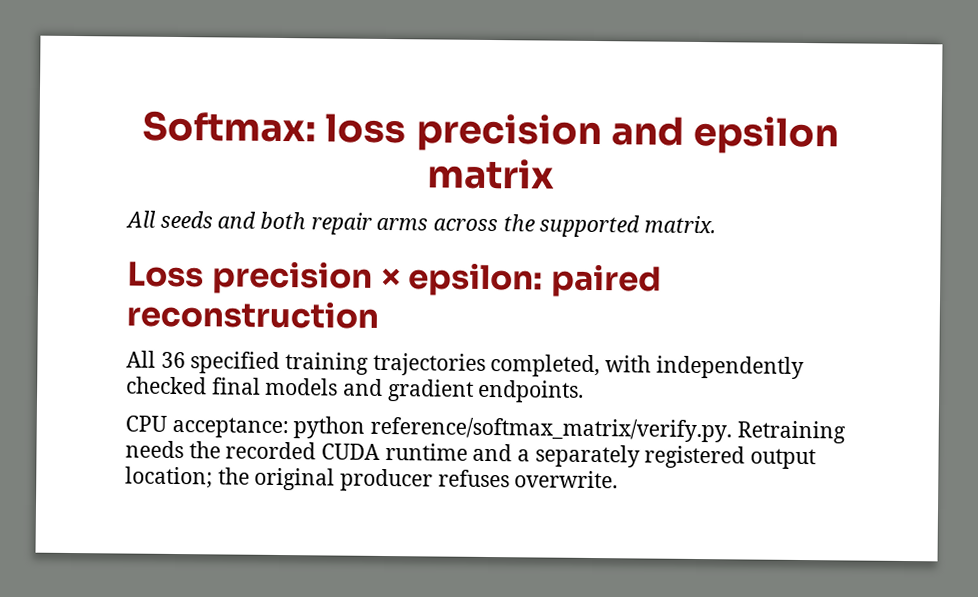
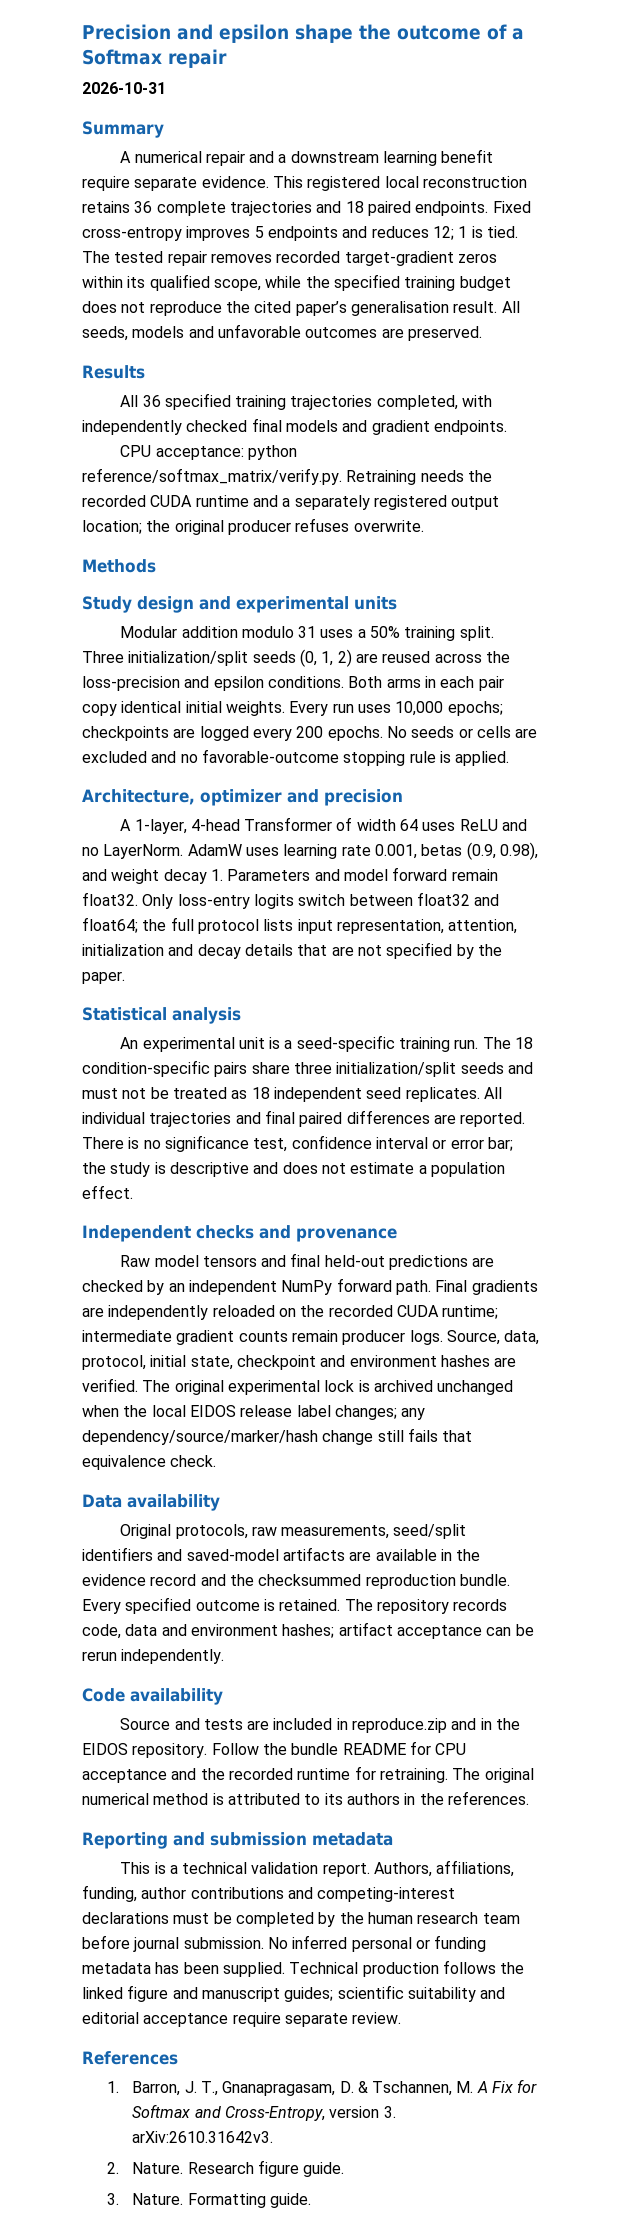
- Softmax: loss precision and epsilon matrix
- All seeds and both repair arms across the supported matrix.
- Loss precision × epsilon: paired reconstruction
+ Precision and epsilon shape the outcome of a Softmax repair
+ 2026-10-31
+ Summary
+ A numerical repair and a downstream learning benefit require separate evidence. This registered local reconstruction retains 36 complete trajectories and 18 paired endpoints. Fixed cross-entropy improves 5 endpoints and reduces 12; 1 is tied. The tested repair removes recorded target-gradient zeros within its qualified scope, while the specified training budget does not reproduce the cited paper’s generalisation result. All seeds, models and unfavorable outcomes are preserved.
+ Results
+ Methods
+ Study design and experimental units
+ Modular addition modulo 31 uses a 50% training split. Three initialization/split seeds (0, 1, 2) are reused across the loss-precision and epsilon conditions. Both arms in each pair copy identical initial weights. Every run uses 10,000 epochs; checkpoints are logged every 200 epochs. No seeds or cells are excluded and no favorable-outcome stopping rule is applied.
+ Architecture, optimizer and precision
+ A 1-layer, 4-head Transformer of width 64 uses ReLU and no LayerNorm. AdamW uses learning rate 0.001, betas (0.9, 0.98), and weight decay 1. Parameters and model forward remain float32. Only loss-entry logits switch between float32 and float64; the full protocol lists input representation, attention, initialization and decay details that are not specified by the paper.
+ Statistical analysis
+ An experimental unit is a seed-specific training run. The 18 condition-specific pairs share three initialization/split seeds and must not be treated as 18 independent seed replicates. All individual trajectories and final paired differences are reported. There is no significance test, confidence interval or error bar; the study is descriptive and does not estimate a population effect.
+ Independent checks and provenance
+ Raw model tensors and final held-out predictions are checked by an independent NumPy forward path. Final gradients are independently reloaded on the recorded CUDA runtime; intermediate gradient counts remain producer logs. Source, data, protocol, initial state, checkpoint and environment hashes are verified. The original experimental lock is archived unchanged when the local EIDOS release label changes; any dependency/source/marker/hash change still fails that equivalence check.
+ Data availability
+ Original protocols, raw measurements, seed/split identifiers and saved-model artifacts are available in the evidence record and the checksummed reproduction bundle. Every specified outcome is retained. The repository records code, data and environment hashes; artifact acceptance can be rerun independently.
+ Code availability
+ Source and tests are included in reproduce.zip and in the EIDOS repository. Follow the bundle README for CPU acceptance and the recorded runtime for retraining. The original numerical method is attributed to its authors in the references.
+ Reporting and submission metadata
+ This is a technical validation report. Authors, affiliations, funding, author contributions and competing-interest declarations must be completed by the human research team before journal submission. No inferred personal or funding metadata has been supplied. Technical production follows the linked figure and manuscript guides; scientific suitability and editorial acceptance require separate review.
+ References
+ 1. Barron, J. T., Gnanapragasam, D. & Tschannen, M. A Fix for Softmax and Cross-Entropy, version 3. arXiv:2610.31642v3.
+ 2. Nature. Research figure guide.
+ 3. Nature. Formatting guide.

